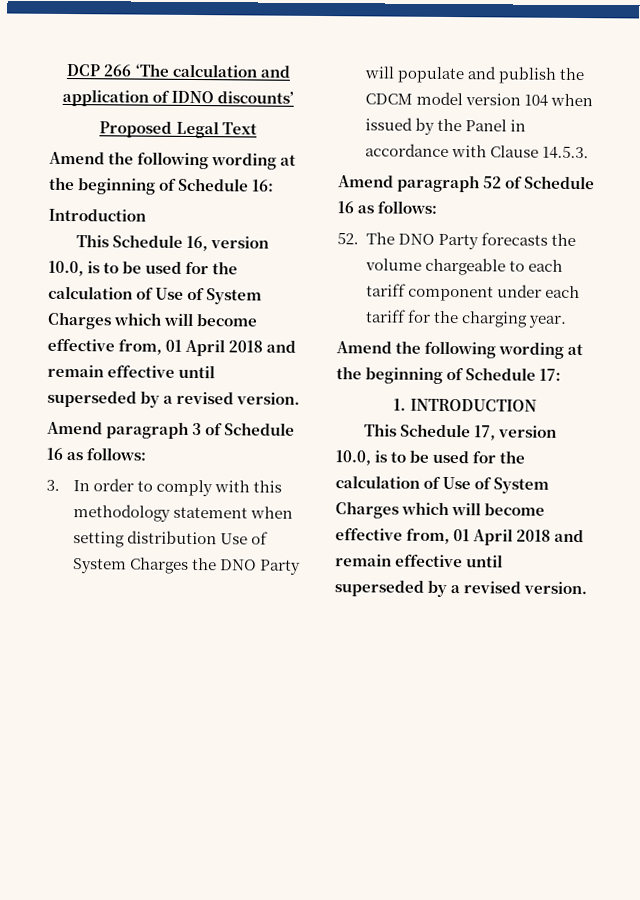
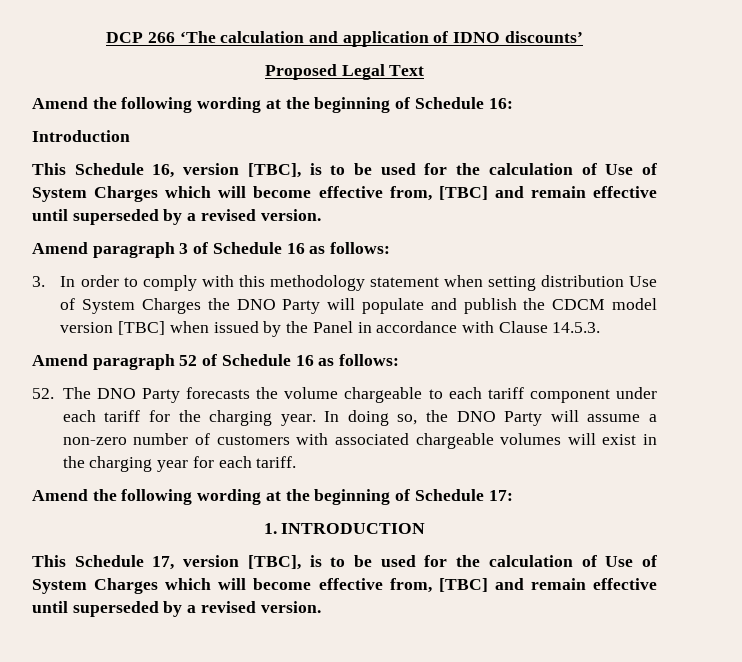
- This Schedule 16, version 10.0, is to be used for the calculation of Use of System Charges which will become effective from, 01 April 2018 and remain effective until superseded by a revised version.
+ This Schedule 16, version [TBC], is to be used for the calculation of Use of System Charges which will become effective from, [TBC] and remain effective until superseded by a revised version.
- 3. In order to comply with this methodology statement when setting distribution Use of System Charges the DNO Party will populate and publish the CDCM model version 104 when issued by the Panel in accordance with Clause 14.5.3.
+ 3. In order to comply with this methodology statement when setting distribution Use of System Charges the DNO Party will populate and publish the CDCM model version [TBC] when issued by the Panel in accordance with Clause 14.5.3.
+ In doing so, the DNO Party will assume a non-zero number of customers with associated chargeable volumes will exist in the charging year for each tariff.
- This Schedule 17, version 10.0, is to be used for the calculation of Use of System Charges which will become effective from, 01 April 2018 and remain effective until superseded by a revised version.
+ This Schedule 17, version [TBC], is to be used for the calculation of Use of System Charges which will become effective from, [TBC] and remain effective until superseded by a revised version.

